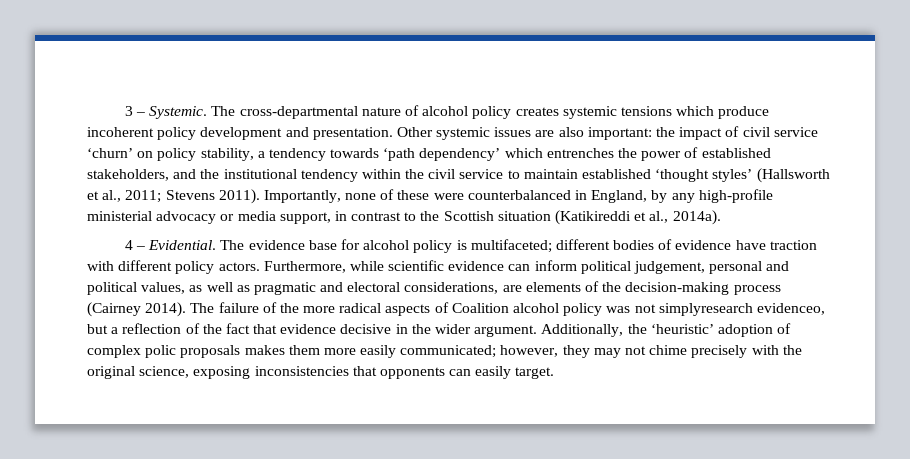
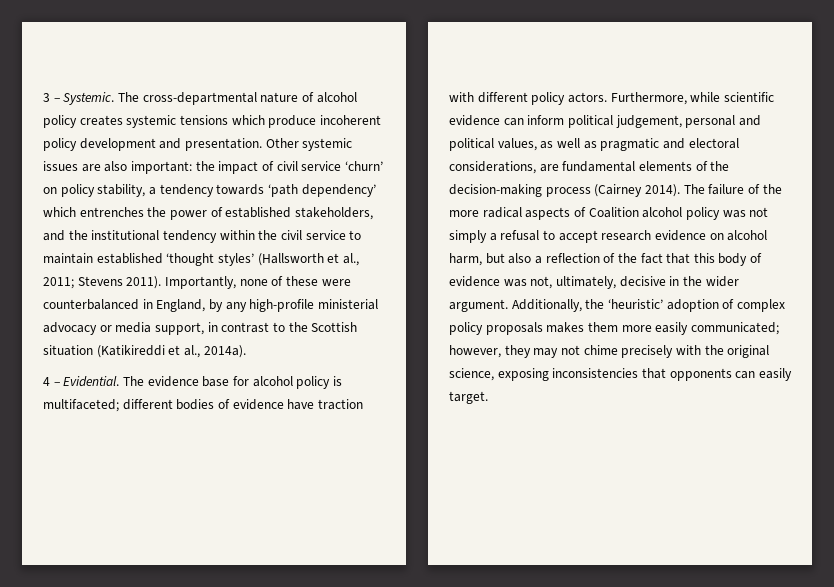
- Furthermore, while scientific evidence can inform political judgement, personal and political values, as well as pragmatic and electoral considerations, are elements of the decision-making process (Cairney 2014).
+ Furthermore, while scientific evidence can inform political judgement, personal and political values, as well as pragmatic and electoral considerations, are fundamental elements of the decision-making process (Cairney 2014).
- The failure of the more radical aspects of Coalition alcohol policy was not simplyresearch evidenceo, but a reflection of the fact that evidence decisive in the wider argument.
+ The failure of the more radical aspects of Coalition alcohol policy was not simply a refusal to accept research evidence on alcohol harm, but also a reflection of the fact that this body of evidence was not, ultimately, decisive in the wider argument.
- Additionally, the ‘heuristic’ adoption of complex polic proposals makes them more easily communicated; however, they may not chime precisely with the original science, exposing inconsistencies that opponents can easily target.
+ Additionally, the ‘heuristic’ adoption of complex policy proposals makes them more easily communicated; however, they may not chime precisely with the original science, exposing inconsistencies that opponents can easily target.

